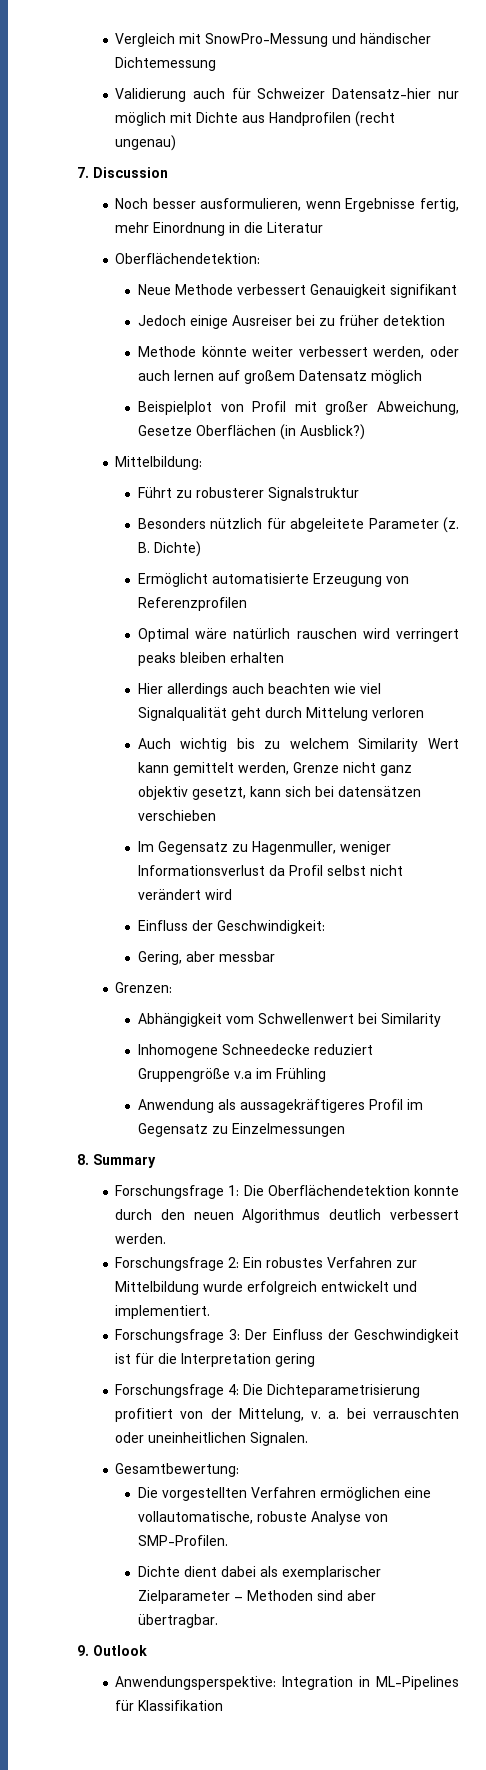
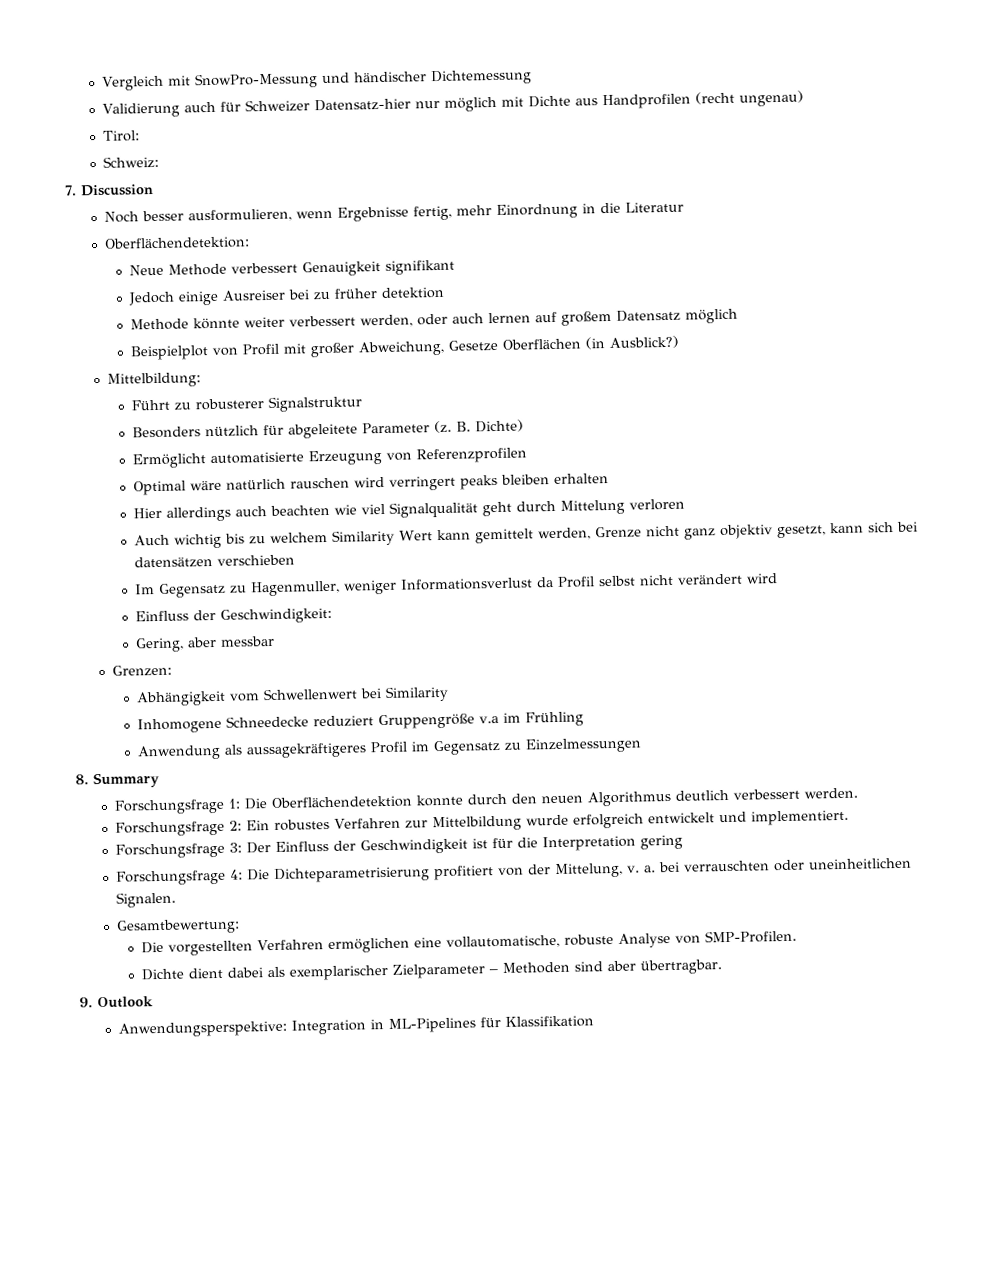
+ Tirol:
+ Schweiz:

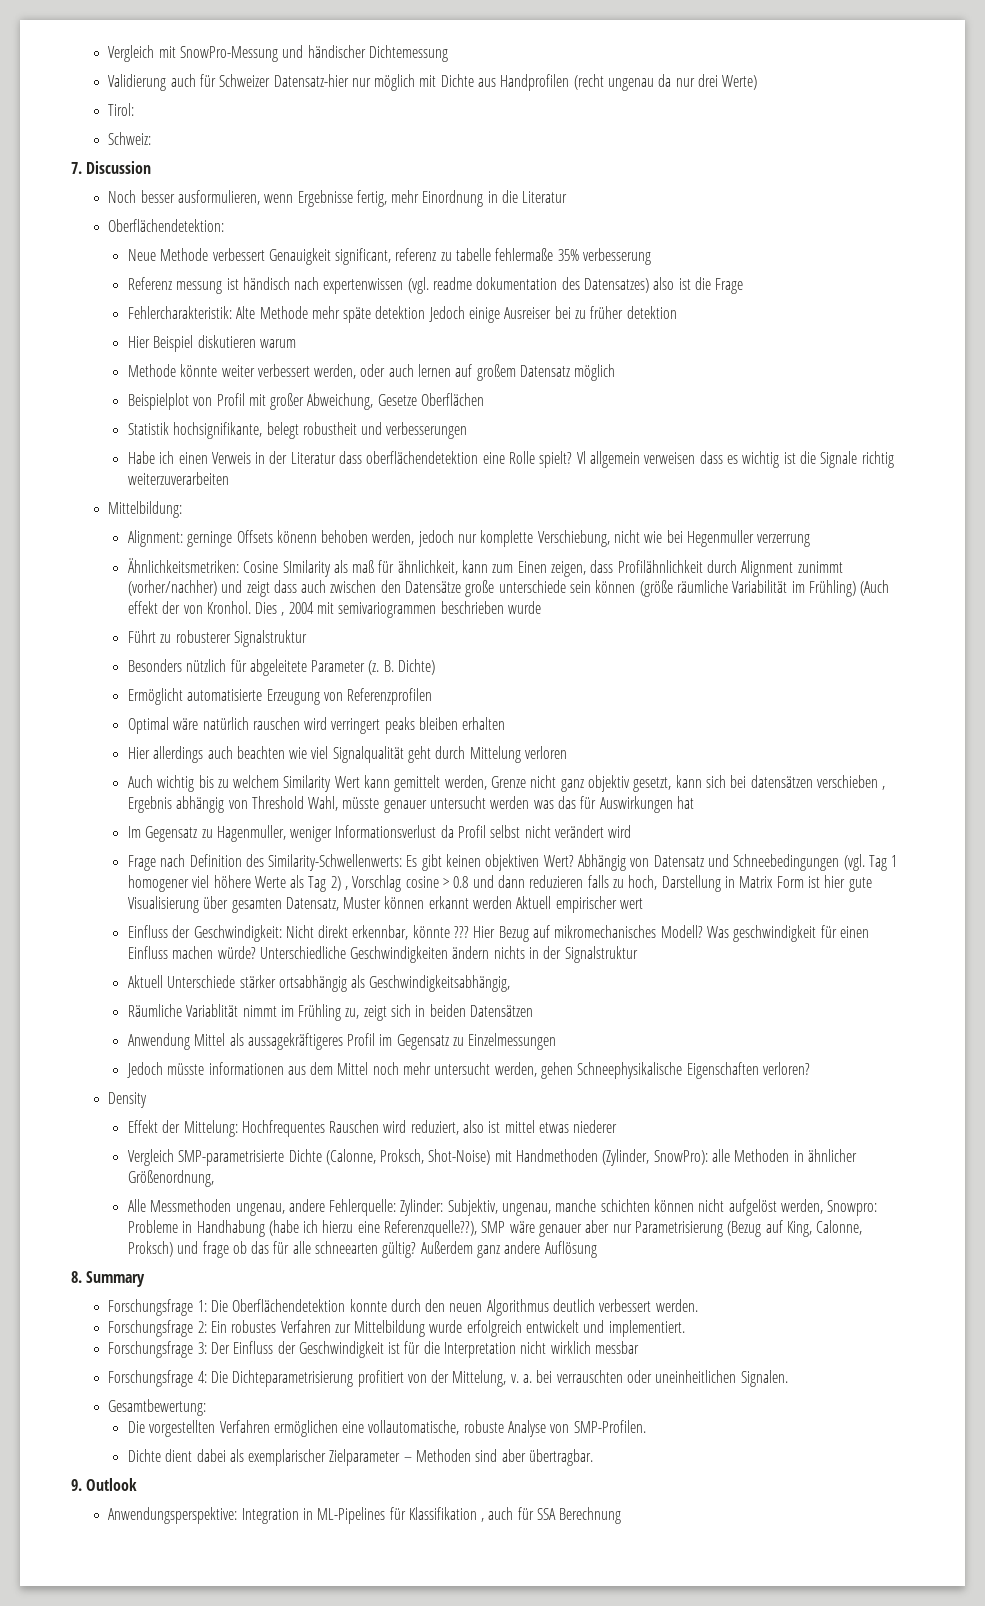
- Validierung auch für Schweizer Datensatz-hier nur möglich mit Dichte aus Handprofilen (recht ungenau)
+ Validierung auch für Schweizer Datensatz-hier nur möglich mit Dichte aus Handprofilen (recht ungenau da nur drei Werte)
- Neue Methode verbessert Genauigkeit signifikant
- Jedoch einige Ausreiser bei zu früher detektion
+ Neue Methode verbessert Genauigkeit significant, referenz zu tabelle fehlermaße 35% verbesserung
+ Referenz messung ist händisch nach expertenwissen (vgl. readme dokumentation des Datensatzes) also ist die Frage
+ Fehlercharakteristik: Alte Methode mehr späte detektion Jedoch einige Ausreiser bei zu früher detektion
+ Hier Beispiel diskutieren warum
- Beispielplot von Profil mit großer Abweichung, Gesetze Oberflächen (in Ausblick?)
+ Beispielplot von Profil mit großer Abweichung, Gesetze Oberflächen
+ Statistik hochsignifikante, belegt robustheit und verbesserungen
+ Habe ich einen Verweis in der Literatur dass oberflächendetektion eine Rolle spielt? Vl allgemein verweisen dass es wichtig ist die Signale richtig weiterzuverarbeiten
  Mittelbildung:
+ Alignment: gerninge Offsets könenn behoben werden, jedoch nur komplette Verschiebung, nicht wie bei Hegenmuller verzerrung
+ Ähnlichkeitsmetriken: Cosine SImilarity als maß für ähnlichkeit, kann zum Einen zeigen, dass Profilähnlichkeit durch Alignment zunimmt (vorher/nachher) und zeigt dass auch zwischen den Datensätze große unterschiede sein können (größe räumliche Variabilität im Frühling) (Auch effekt der von Kronhol. Dies , 2004 mit semivariogrammen beschrieben wurde
- Auch wichtig bis zu welchem Similarity Wert kann gemittelt werden, Grenze nicht ganz objektiv gesetzt, kann sich bei datensätzen verschieben
+ Auch wichtig bis zu welchem Similarity Wert kann gemittelt werden, Grenze nicht ganz objektiv gesetzt, kann sich bei datensätzen verschieben , Ergebnis abhängig von Threshold Wahl, müsste genauer untersucht werden was das für Auswirkungen hat
- Einfluss der Geschwindigkeit:
- Gering, aber messbar
- Grenzen:
- Abhängigkeit vom Schwellenwert bei Similarity
- Inhomogene Schneedecke reduziert Gruppengröße v.a im Frühling
+ Frage nach Definition des Similarity-Schwellenwerts: Es gibt keinen objektiven Wert? Abhängig von Datensatz und Schneebedingungen (vgl. Tag 1 homogener viel höhere Werte als Tag 2) , Vorschlag cosine > 0.8 und dann reduzieren falls zu hoch, Darstellung in Matrix Form ist hier gute Visualisierung über gesamten Datensatz, Muster können erkannt werden Aktuell empirischer wert
+ Einfluss der Geschwindigkeit: Nicht direkt erkennbar, könnte ??? Hier Bezug auf mikromechanisches Modell? Was geschwindigkeit für einen Einfluss machen würde? Unterschiedliche Geschwindigkeiten ändern nichts in der Signalstruktur
+ Aktuell Unterschiede stärker ortsabhängig als Geschwindigkeitsabhängig,
+ Räumliche Variablität nimmt im Frühling zu, zeigt sich in beiden Datensätzen
- Anwendung als aussagekräftigeres Profil im Gegensatz zu Einzelmessungen
+ Anwendung Mittel als aussagekräftigeres Profil im Gegensatz zu Einzelmessungen
+ Jedoch müsste informationen aus dem Mittel noch mehr untersucht werden, gehen Schneephysikalische Eigenschaften verloren?
+ Density
+ Effekt der Mittelung: Hochfrequentes Rauschen wird reduziert, also ist mittel etwas niederer
+ Vergleich SMP-parametrisierte Dichte (Calonne, Proksch, Shot-Noise) mit Handmethoden (Zylinder, SnowPro): alle Methoden in ähnlicher Größenordnung,
+ Alle Messmethoden ungenau, andere Fehlerquelle: Zylinder: Subjektiv, ungenau, manche schichten können nicht aufgelöst werden, Snowpro: Probleme in Handhabung (habe ich hierzu eine Referenzquelle??), SMP wäre genauer aber nur Parametrisierung (Bezug auf King, Calonne, Proksch) und frage ob das für alle schneearten gültig? Außerdem ganz andere Auflösung
- Forschungsfrage 3: Der Einfluss der Geschwindigkeit ist für die Interpretation gering
+ Forschungsfrage 3: Der Einfluss der Geschwindigkeit ist für die Interpretation nicht wirklich messbar
- Anwendungsperspektive: Integration in ML-Pipelines für Klassifikation
+ Anwendungsperspektive: Integration in ML-Pipelines für Klassifikation , auch für SSA Berechnung

